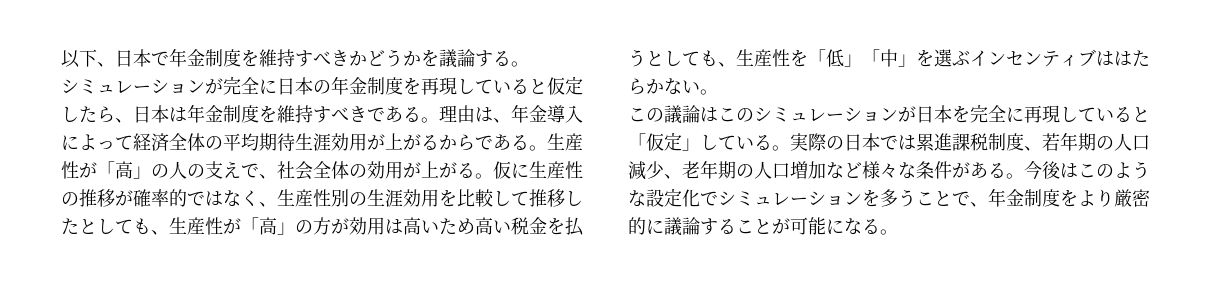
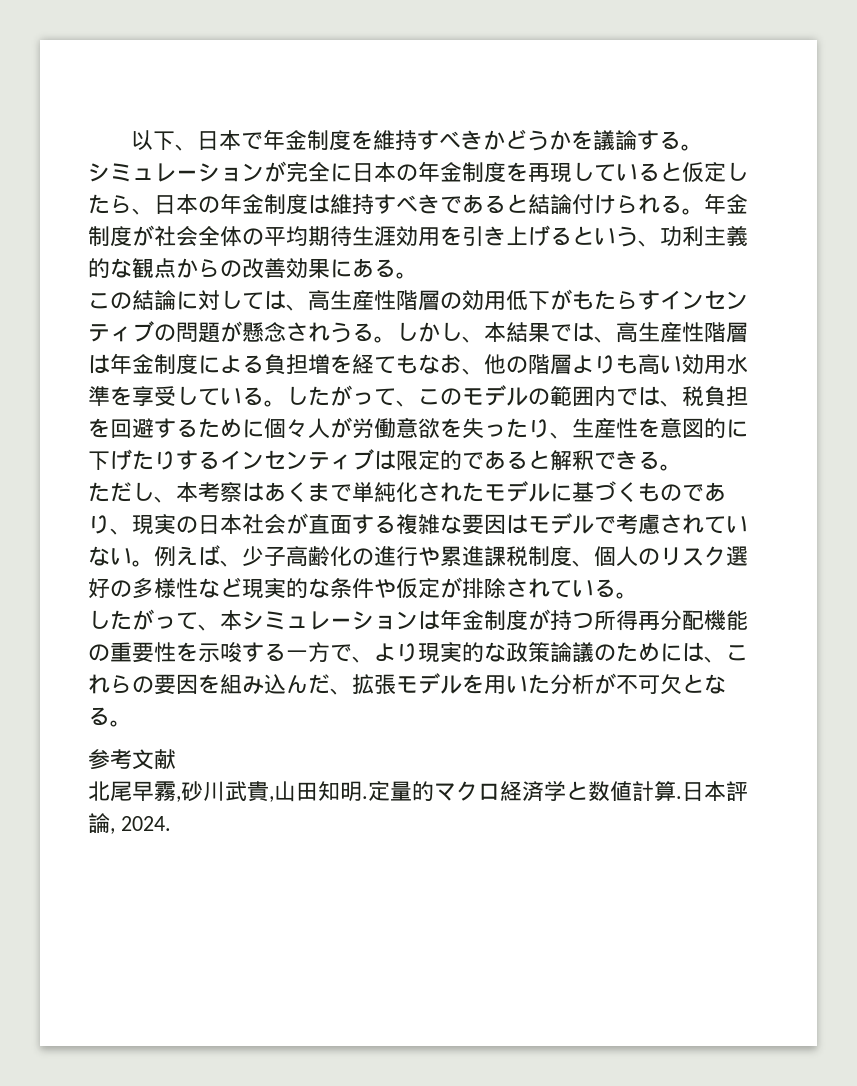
- シミュレーションが完全に日本の年金制度を再現していると仮定したら、日本は年金制度を維持すべきである。理由は、年金導入によって経済全体の平均期待生涯効用が上がるからである。生産性が「高」の人の支えで、社会全体の効用が上がる。仮に生産性の推移が確率的ではなく、生産性別の生涯効用を比較して推移したとしても、生産性が「高」の方が効用は高いため高い税金を払うとしても、生産性を「低」「中」を選ぶインセンティブははたらかない。
- この議論はこのシミュレーションが日本を完全に再現していると「仮定」している。実際の日本では累進課税制度、若年期の人口減少、老年期の人口増加など様々な条件がある。今後はこのような設定化でシミュレーションを多うことで、年金制度をより厳密的に議論することが可能になる。
+ シミュレーションが完全に日本の年金制度を再現していると仮定したら、日本の年金制度は維持すべきであると結論付けられる。年金制度が社会全体の平均期待生涯効用を引き上げるという、功利主義的な観点からの改善効果にある。
+ この結論に対しては、高生産性階層の効用低下がもたらすインセンティブの問題が懸念されうる。しかし、本結果では、高生産性階層は年金制度による負担増を経てもなお、他の階層よりも高い効用水準を享受している。したがって、このモデルの範囲内では、税負担を回避するために個々人が労働意欲を失ったり、生産性を意図的に下げたりするインセンティブは限定的であると解釈できる。
+ ただし、本考察はあくまで単純化されたモデルに基づくものであり、現実の日本社会が直面する複雑な要因はモデルで考慮されていない。例えば、少子高齢化の進行や累進課税制度、個人のリスク選好の多様性など現実的な条件や仮定が排除されている。
+ したがって、本シミュレーションは年金制度が持つ所得再分配機能の重要性を示唆する一方で、より現実的な政策論議のためには、これらの要因を組み込んだ、拡張モデルを用いた分析が不可欠となる。
+ 参考文献
+ 北尾早霧,砂川武貴,山田知明.定量的マクロ経済学と数値計算.日本評論, 2024.

